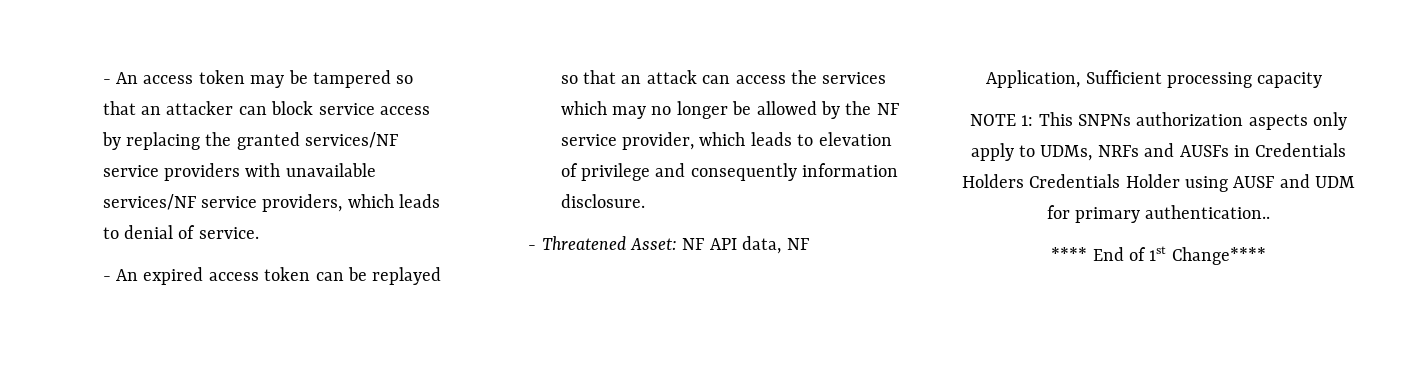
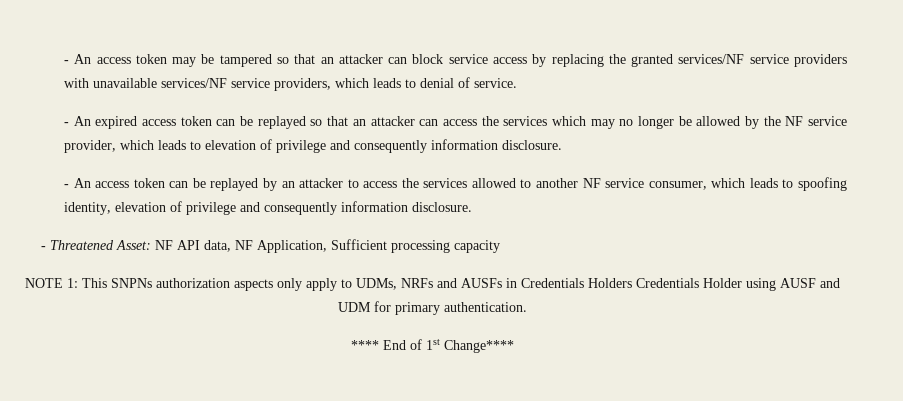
- - An expired access token can be replayed so that an attack can access the services which may no longer be allowed by the NF service provider, which leads to elevation of privilege and consequently information disclosure.
+ - An expired access token can be replayed so that an attacker can access the services which may no longer be allowed by the NF service provider, which leads to elevation of privilege and consequently information disclosure.
+ - An access token can be replayed by an attacker to access the services allowed to another NF service consumer, which leads to spoofing identity, elevation of privilege and consequently information disclosure.
- NOTE 1: This SNPNs authorization aspects only apply to UDMs, NRFs and AUSFs in Credentials Holders Credentials Holder using AUSF and UDM for primary authentication..
+ NOTE 1: This SNPNs authorization aspects only apply to UDMs, NRFs and AUSFs in Credentials Holders Credentials Holder using AUSF and UDM for primary authentication.

